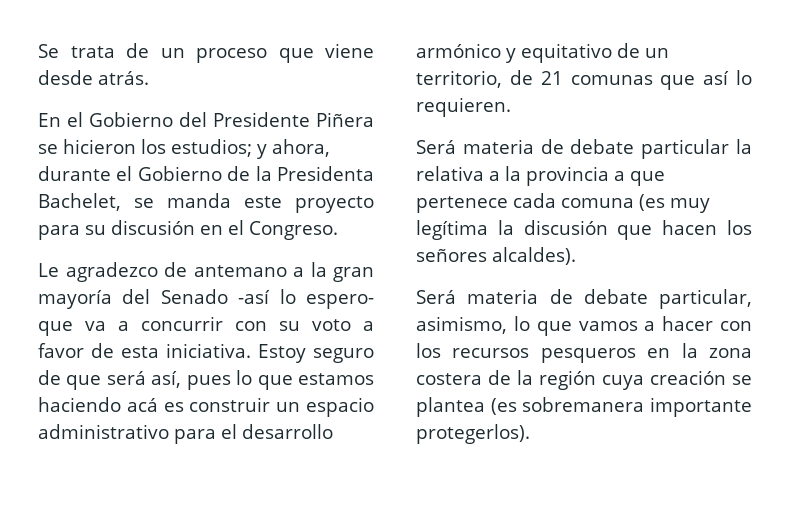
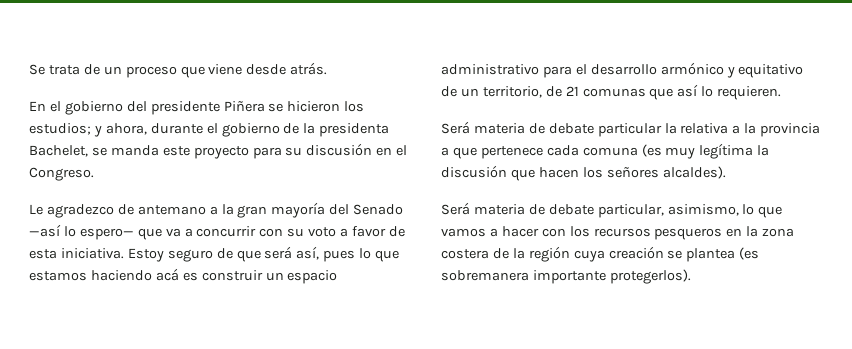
- En el Gobierno del Presidente Piñera se hicieron los estudios; y ahora, durante el Gobierno de la Presidenta Bachelet, se manda este proyecto para su discusión en el Congreso.
+ En el gobierno del presidente Piñera se hicieron los estudios; y ahora, durante el gobierno de la presidenta Bachelet, se manda este proyecto para su discusión en el Congreso.
- Le agradezco de antemano a la gran mayoría del Senado -así lo espero- que va a concurrir con su voto a favor de esta iniciativa.
+ Le agradezco de antemano a la gran mayoría del Senado —así lo espero— que va a concurrir con su voto a favor de esta iniciativa.

